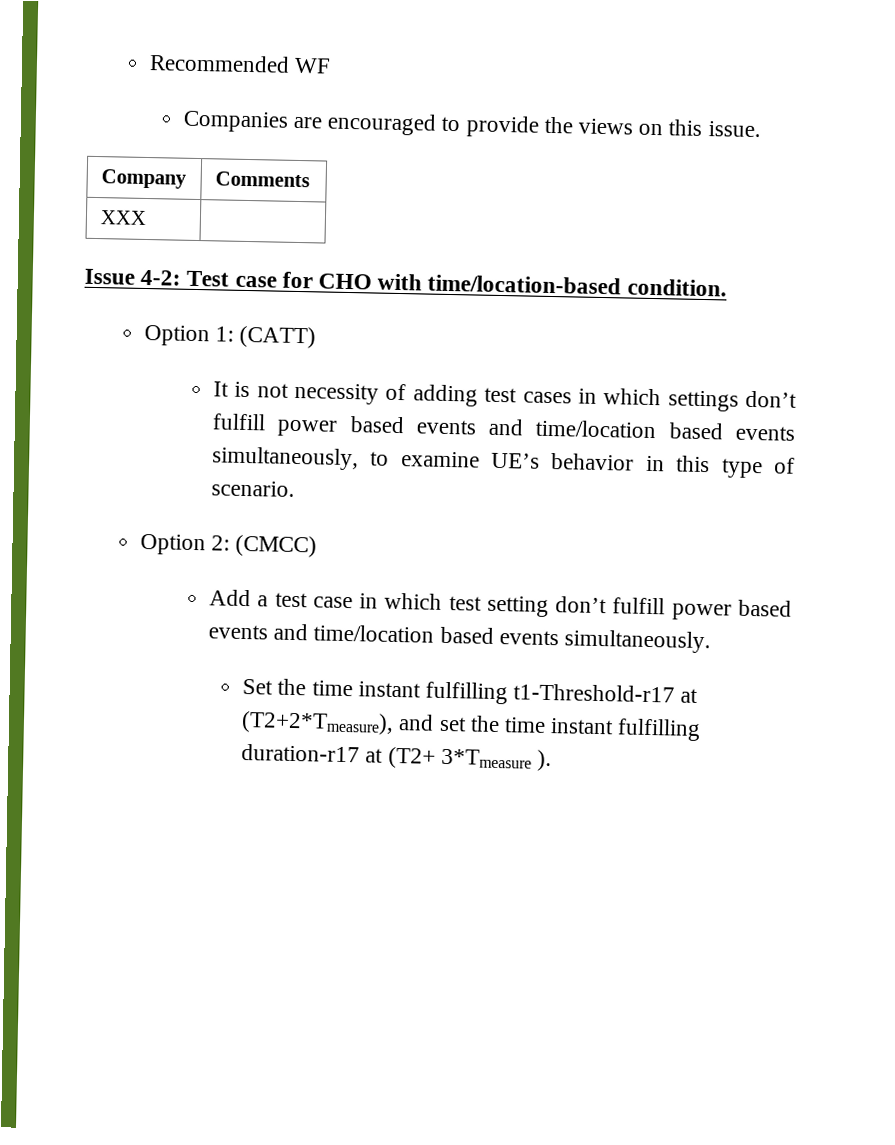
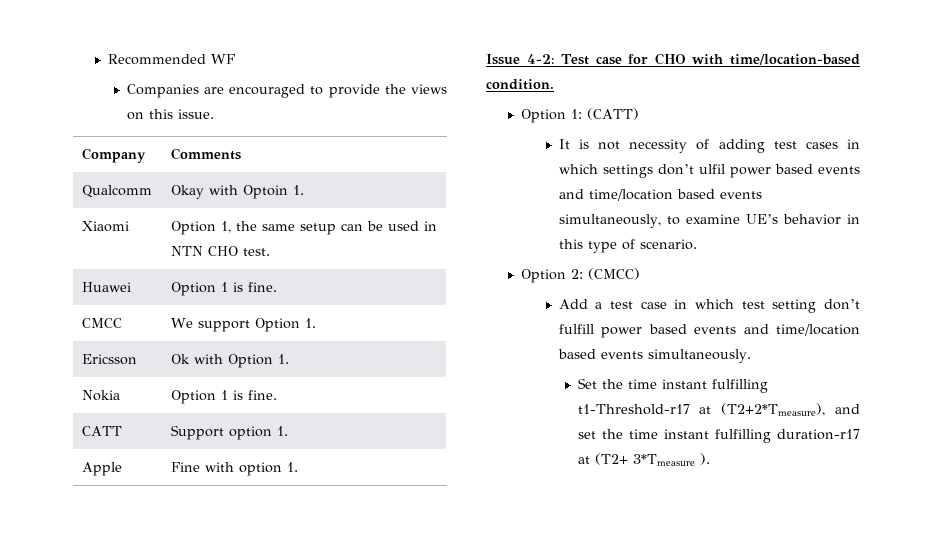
- XXX |
+ Qualcomm | Okay with Optoin 1.
+ Xiaomi | Option 1, the same setup can be used in NTN CHO test.
+ Huawei | Option 1 is fine.
+ CMCC | We support Option 1.
+ Ericsson | Ok with Option 1.
+ Nokia | Option 1 is fine.
+ CATT | Support option 1.
+ Apple | Fine with option 1.
- It is not necessity of adding test cases in which settings don’t fulfill power based events and time/location based events simultaneously, to examine UE’s behavior in this type of scenario.
+ It is not necessity of adding test cases in which settings don’t ulfil power based events and time/location based events simultaneously, to examine UE’s behavior in this type of scenario.

